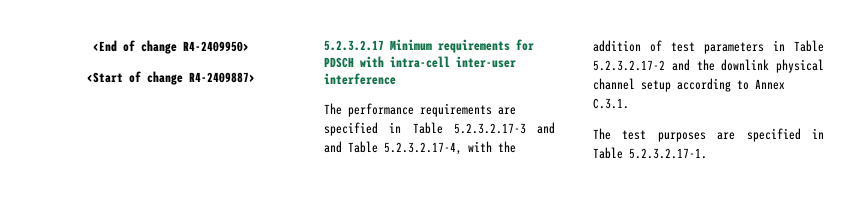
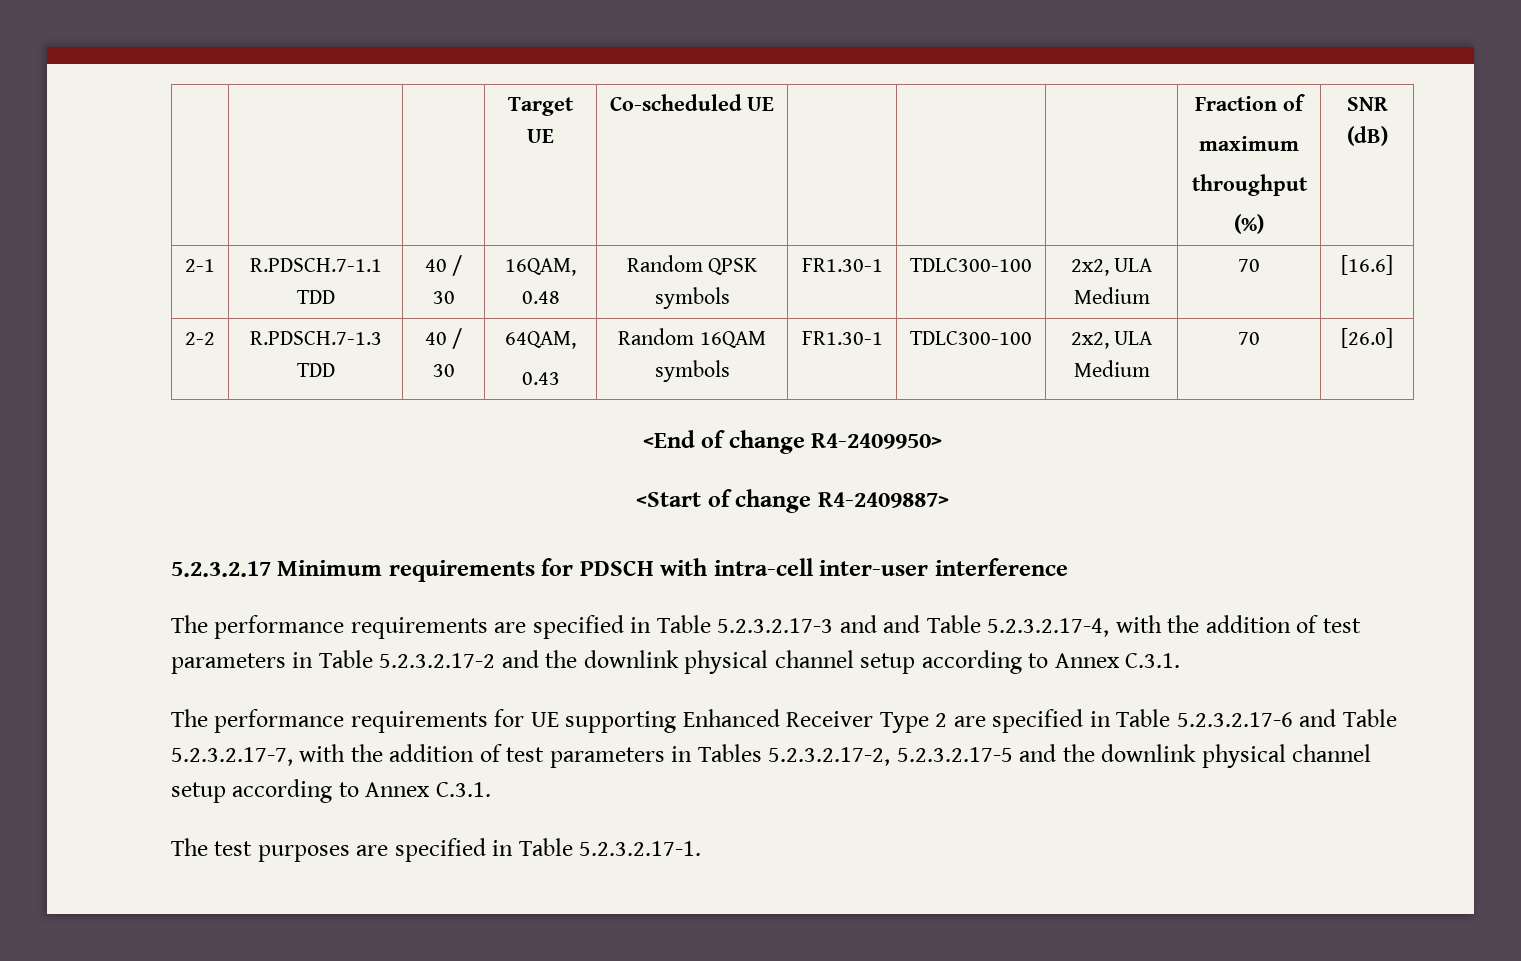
+ | | | Target UE | Co-scheduled UE | | | | Fraction of
+ maximum
+ throughput
+ (%) | SNR (dB)
+ 2-1 | R.PDSCH.7-1.1 TDD | 40 / 30 | 16QAM, 0.48 | Random QPSK symbols | FR1.30-1 | TDLC300-100 | 2x2, ULA Medium | 70 | [16.6]
+ 2-2 | R.PDSCH.7-1.3 TDD | 40 / 30 | 64QAM,
+ 0.43 | Random 16QAM symbols | FR1.30-1 | TDLC300-100 | 2x2, ULA Medium | 70 | [26.0]
+ The performance requirements for UE supporting Enhanced Receiver Type 2 are specified in Table 5.2.3.2.17-6 and Table 5.2.3.2.17-7, with the addition of test parameters in Tables 5.2.3.2.17-2, 5.2.3.2.17-5 and the downlink physical channel setup according to Annex C.3.1.

